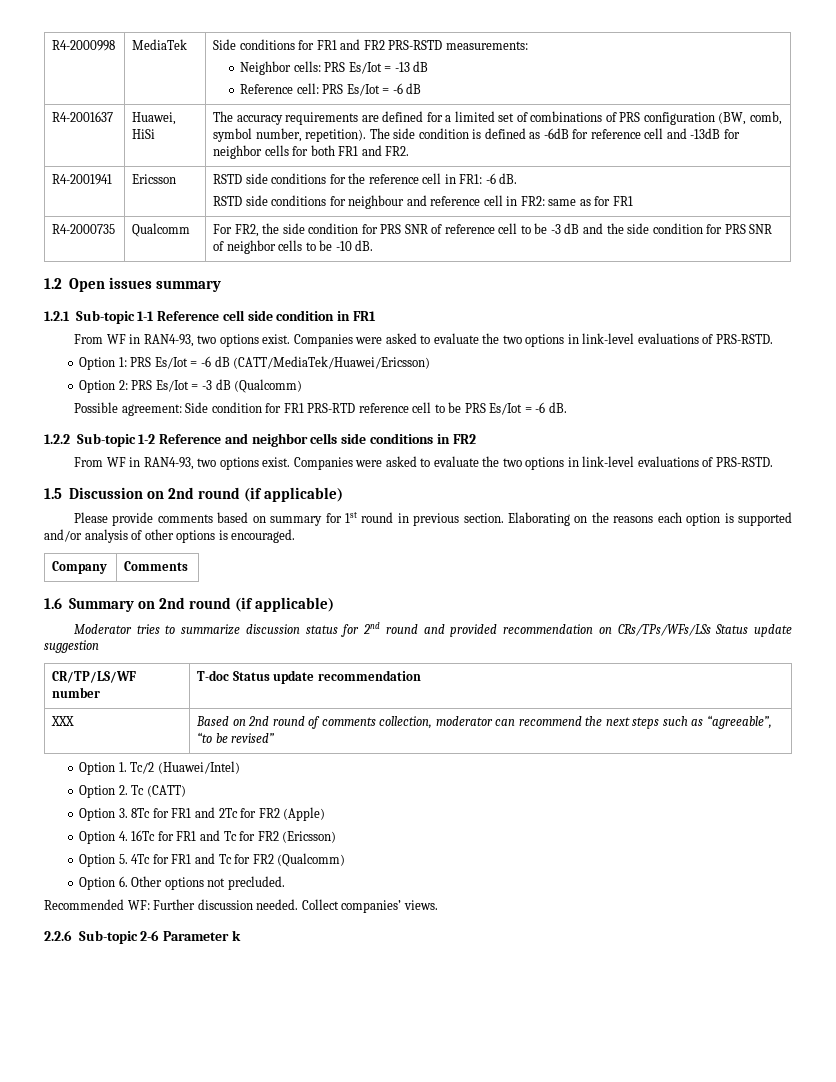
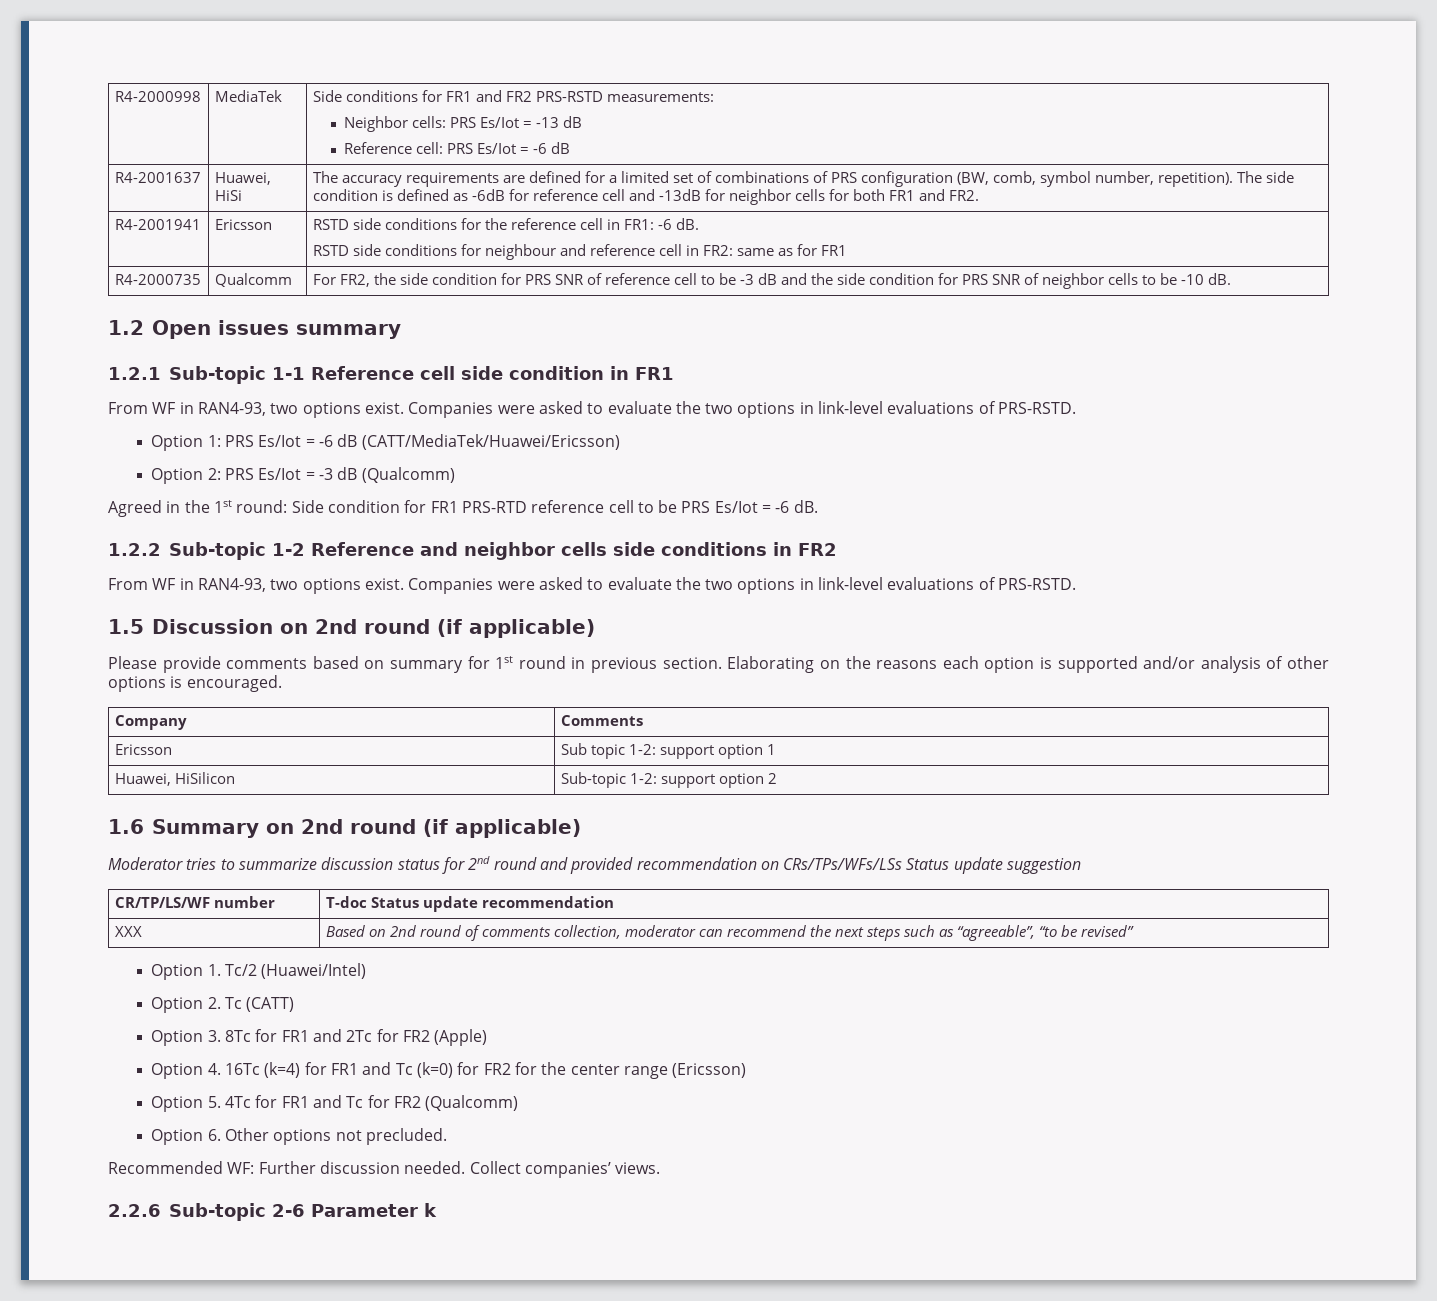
- Possible agreement: Side condition for FR1 PRS-RTD reference cell to be PRS Es/Iot = -6 dB.
+ Agreed in the 1st round: Side condition for FR1 PRS-RTD reference cell to be PRS Es/Iot = -6 dB.
+ Ericsson | Sub topic 1-2: support option 1
+ Huawei, HiSilicon | Sub-topic 1-2: support option 2
- Option 4. 16Tc for FR1 and Tc for FR2 (Ericsson)
+ Option 4. 16Tc (k=4) for FR1 and Tc (k=0) for FR2 for the center range (Ericsson)

